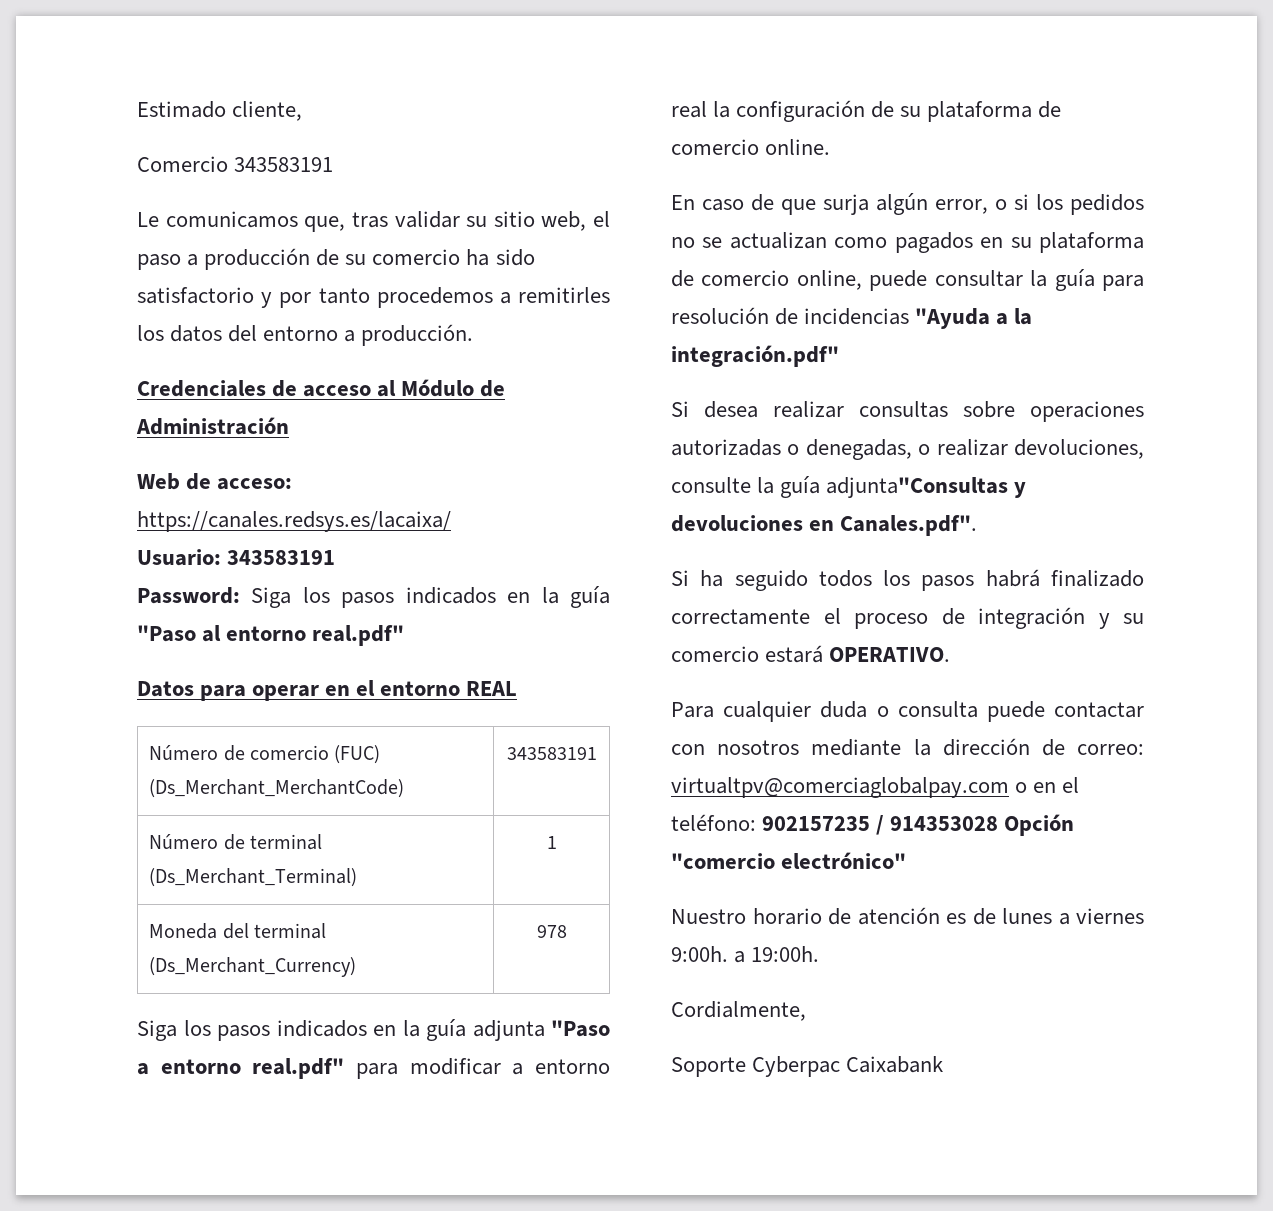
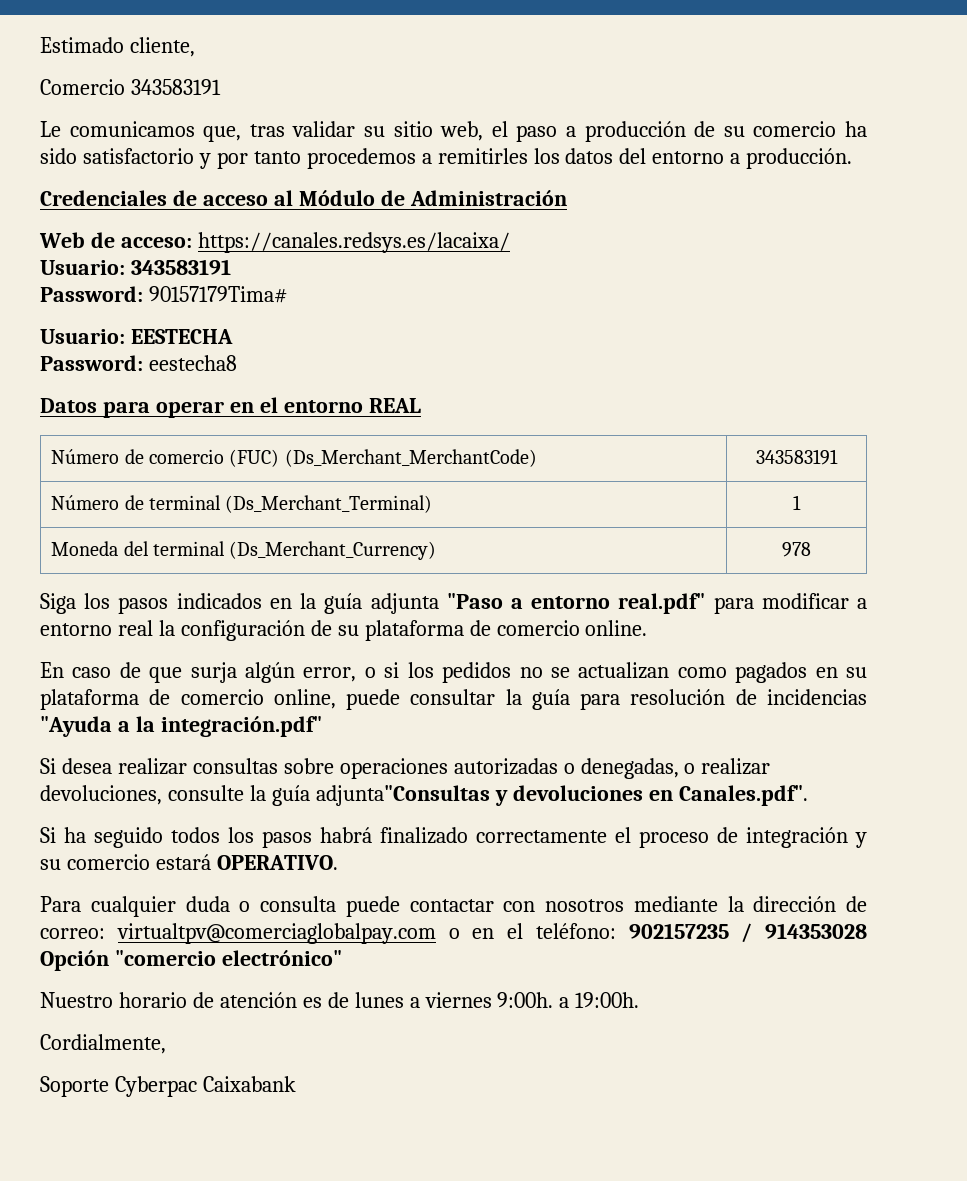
- Password: Siga los pasos indicados en la guía "Paso al entorno real.pdf"
+ Password: 90157179Tima#
+ Usuario: EESTECHA
+ Password: eestecha8

